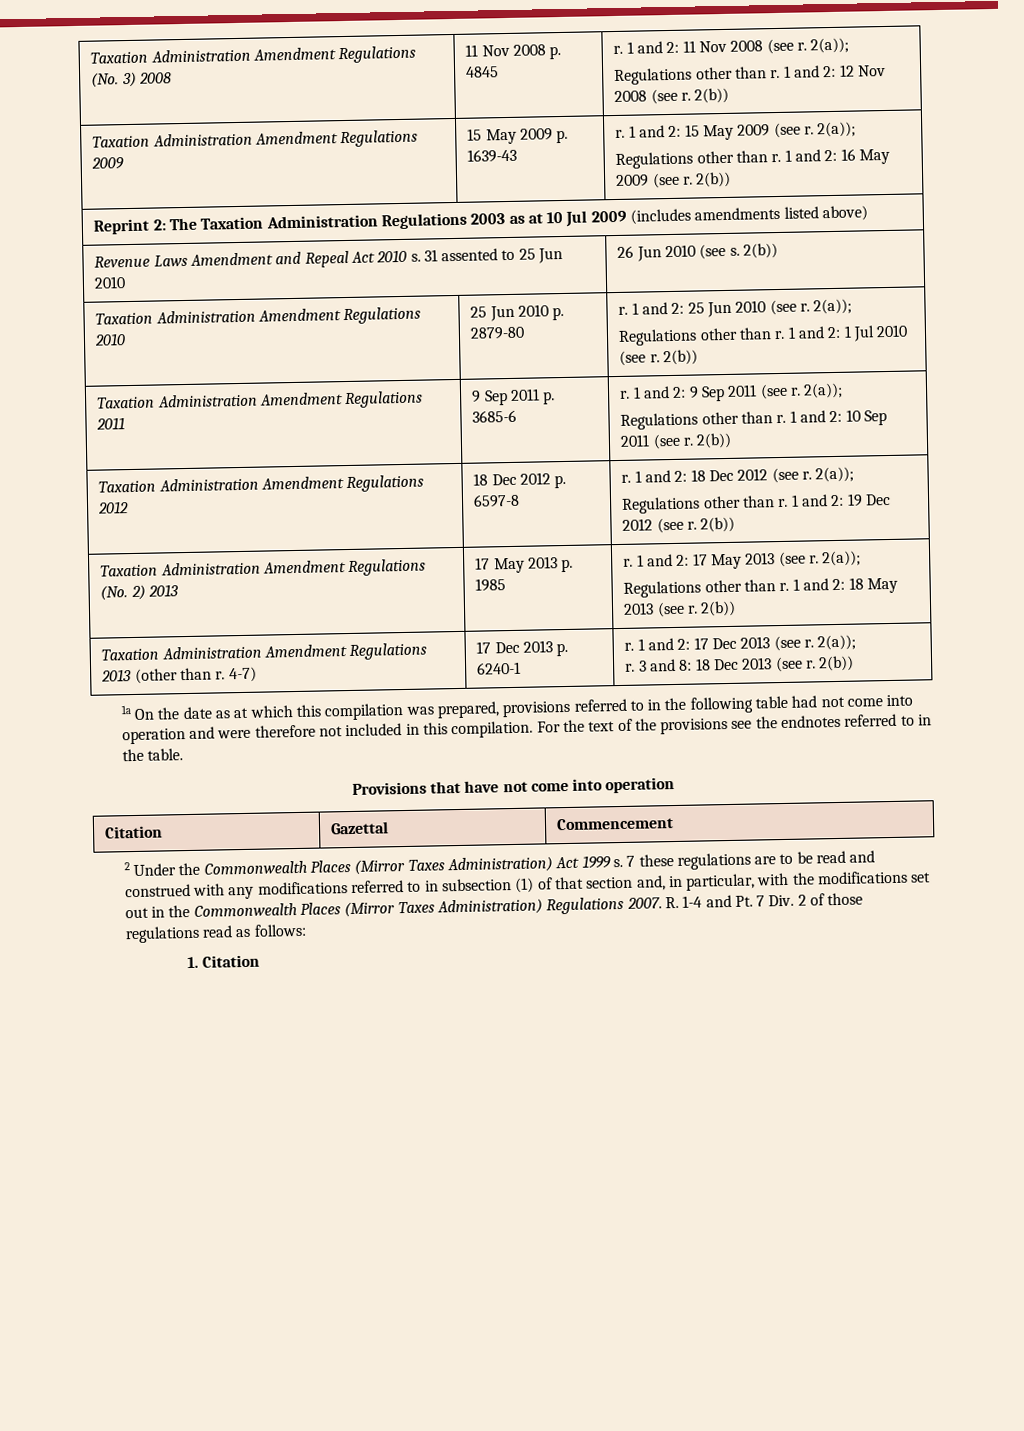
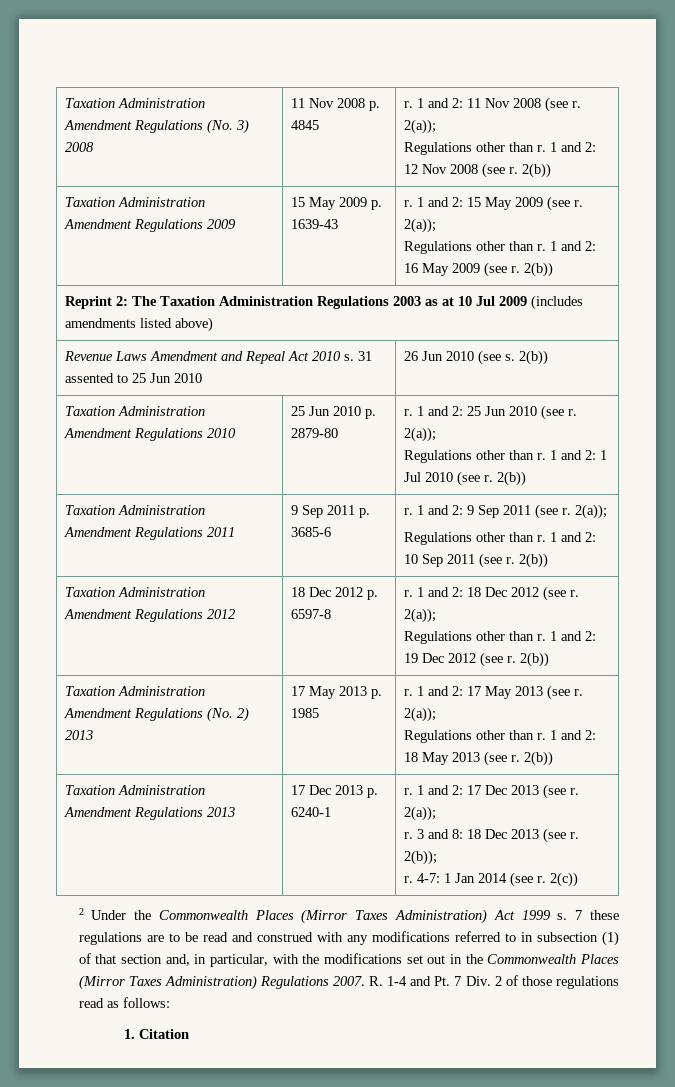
- Taxation Administration Amendment Regulations 2013 (other than r. 4-7) | 17 Dec 2013 p. 6240-1 | r. 1 and 2: 17 Dec 2013 (see r. 2(a));
- r. 3 and 8: 18 Dec 2013 (see r. 2(b))
- 1a On the date as at which this compilation was prepared, provisions referred to in the following table had not come into operation and were therefore not included in this compilation. For the text of the provisions see the endnotes referred to in the table.
- Provisions that have not come into operation
- Citation | Gazettal | Commencement
+ Taxation Administration Amendment Regulations 2013 | 17 Dec 2013 p. 6240-1 | r. 1 and 2: 17 Dec 2013 (see r. 2(a));
+ r. 3 and 8: 18 Dec 2013 (see r. 2(b));
+ r. 4-7: 1 Jan 2014 (see r. 2(c))

